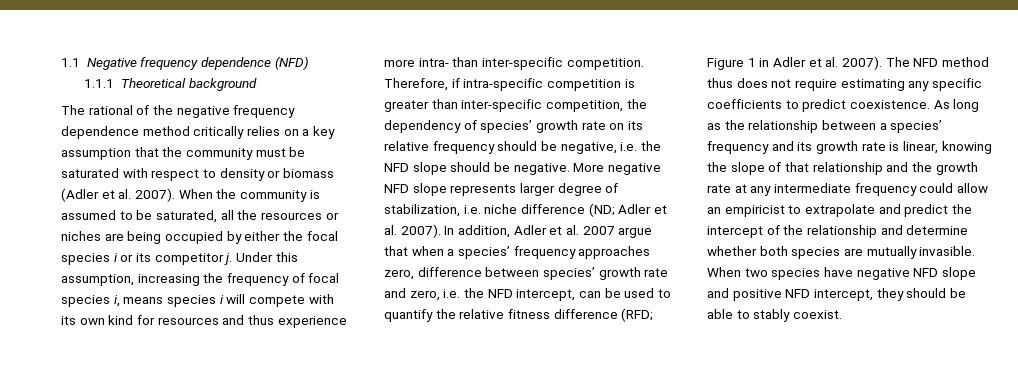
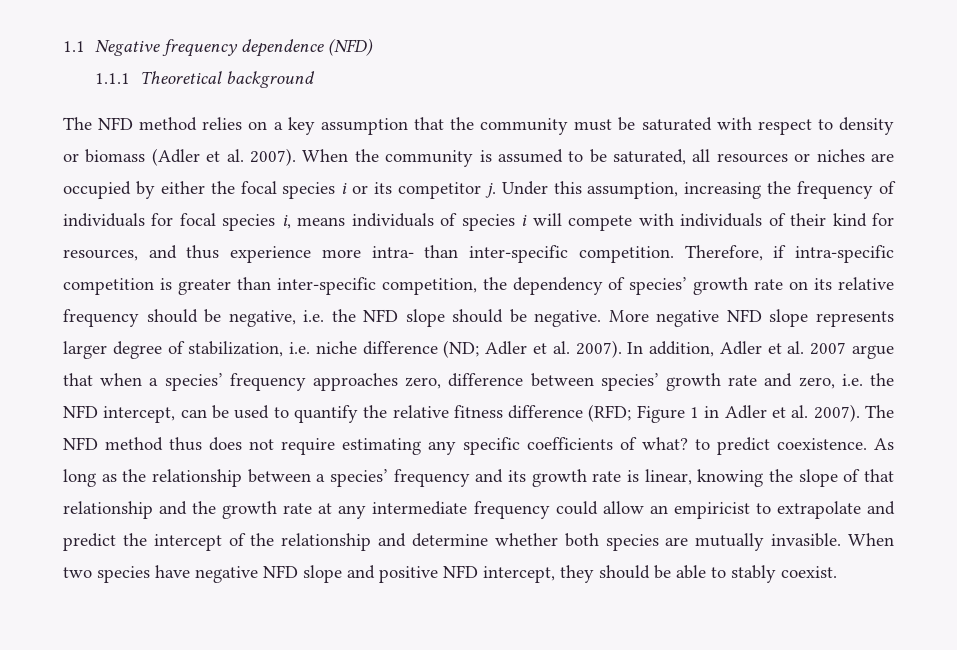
- The rational of the negative frequency dependence method critically relies on a key assumption that the community must be saturated with respect to density or biomass (Adler et al. 2007).
+ The NFD method relies on a key assumption that the community must be saturated with respect to density or biomass (Adler et al. 2007).
- When the community is assumed to be saturated, all the resources or niches are being occupied by either the focal species i or its competitor j.
+ When the community is assumed to be saturated, all resources or niches are occupied by either the focal species i or its competitor j.
- Under this assumption, increasing the frequency of focal species i, means species i will compete with its own kind for resources and thus experience more intra- than inter-specific competition.
+ Under this assumption, increasing the frequency of individuals for focal species i, means individuals of species i will compete with individuals of their kind for resources, and thus experience more intra- than inter-specific competition.
- The NFD method thus does not require estimating any specific coefficients to predict coexistence.
+ The NFD method thus does not require estimating any specific coefficients of what? to predict coexistence.

